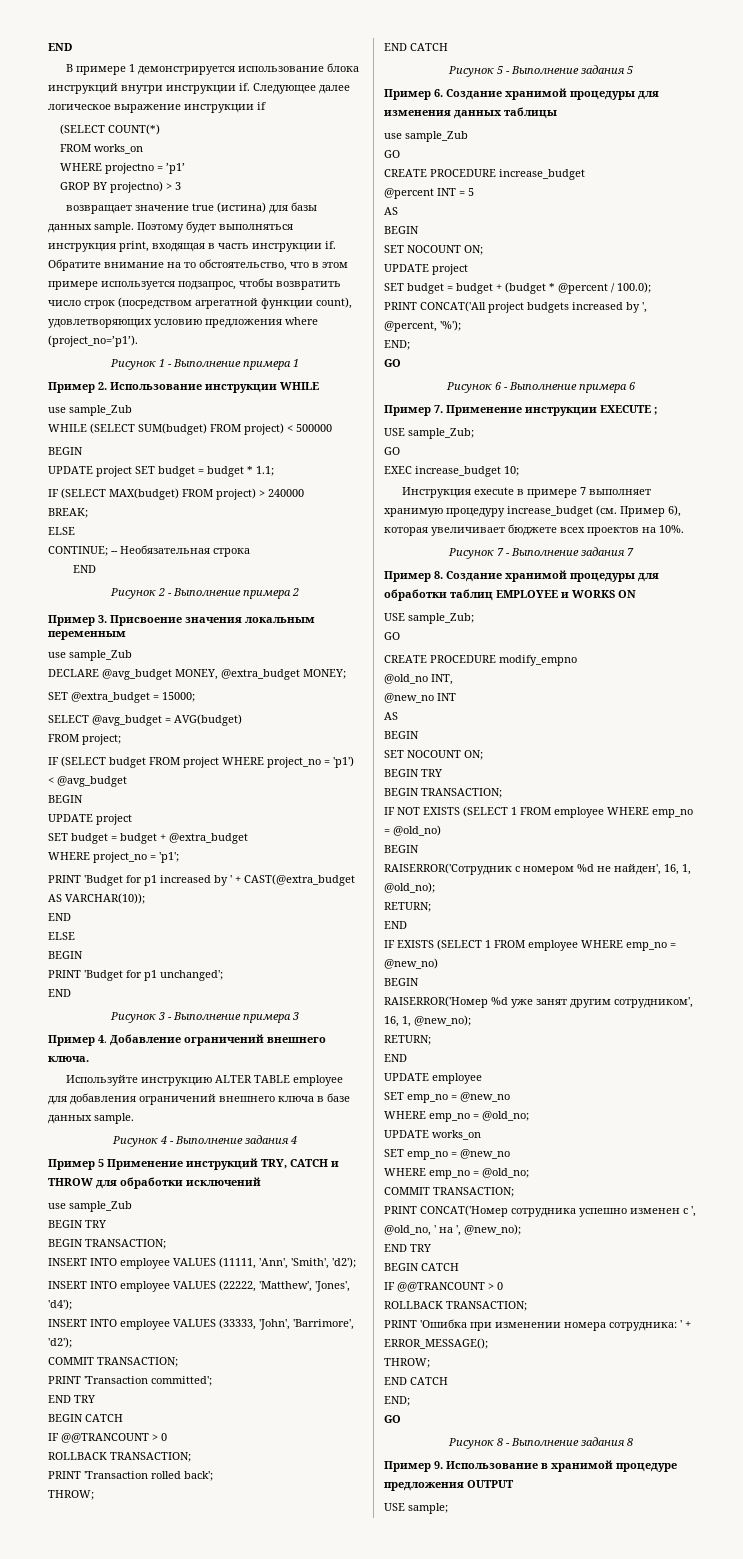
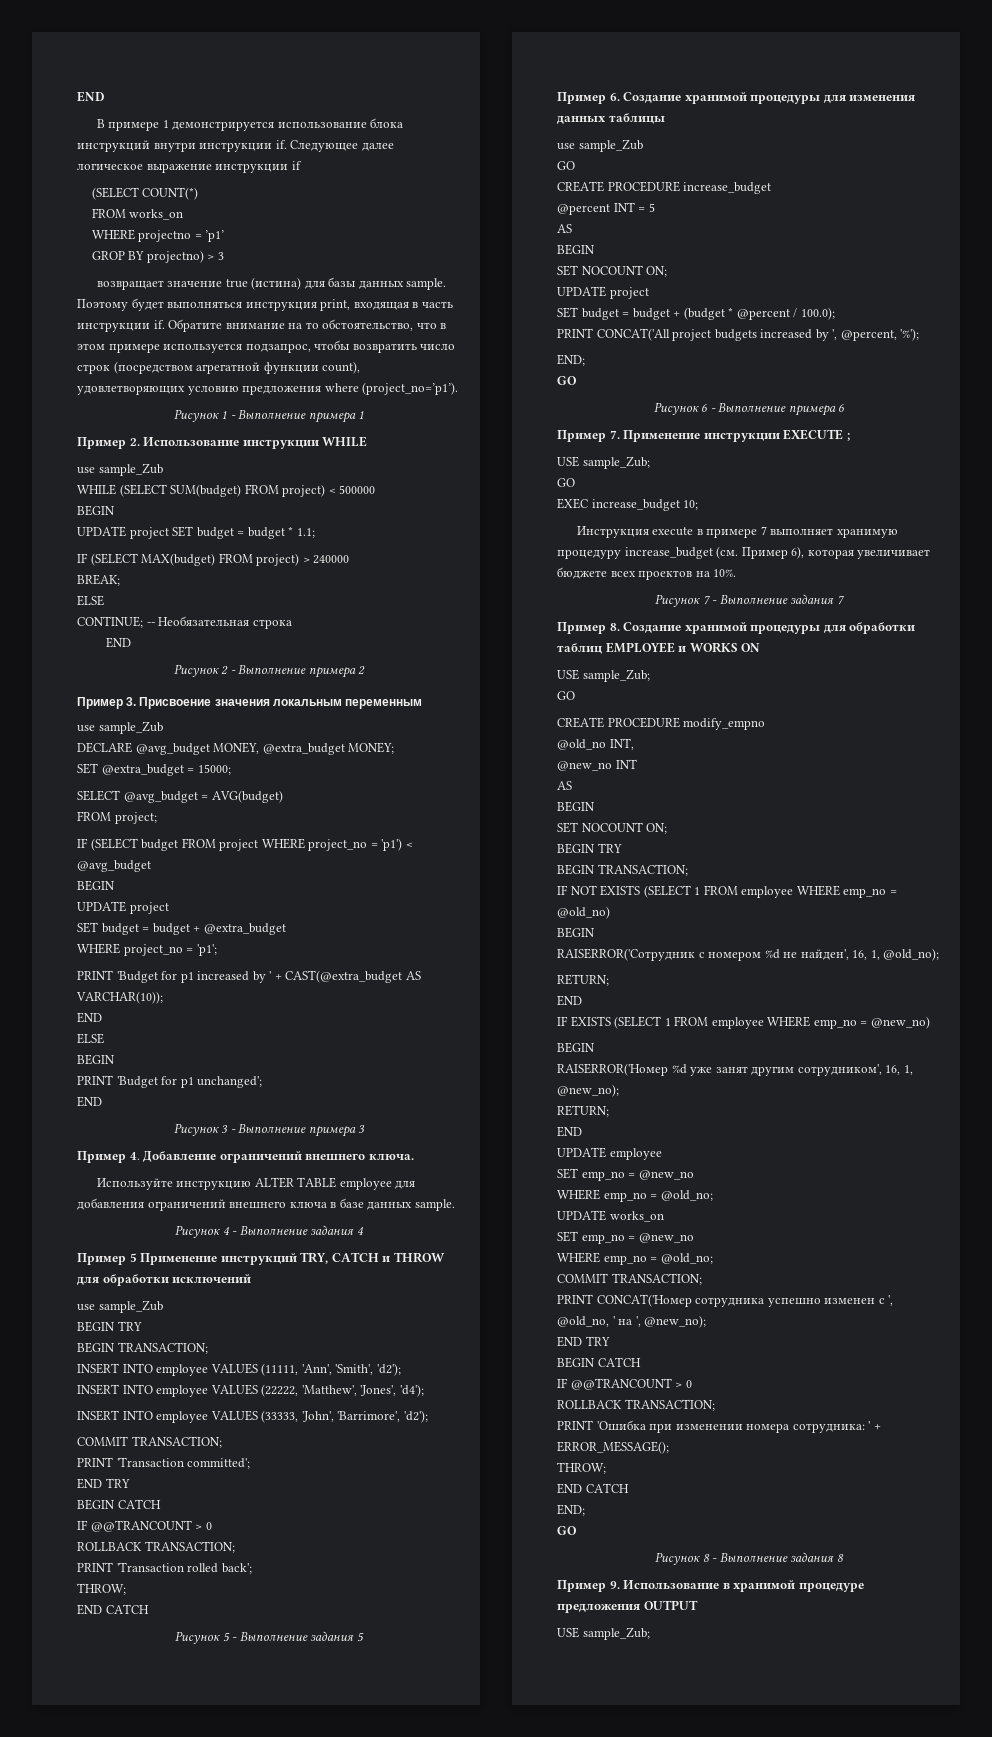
  Пример 9. Использование в хранимой процедуре предложения OUTPUT
- USE sample;
+ USE sample_Zub;

